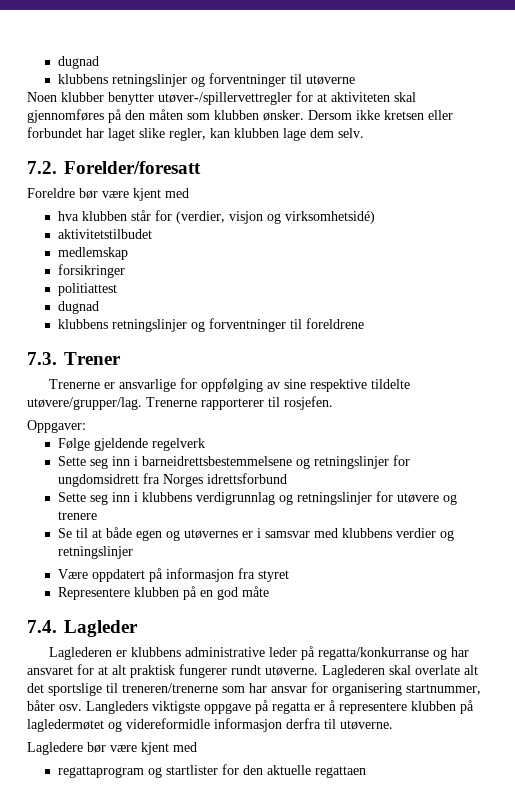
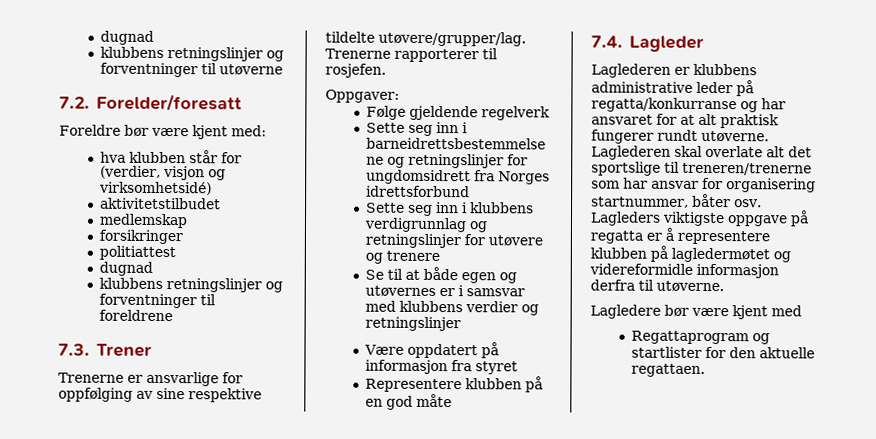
- Noen klubber benytter utøver-/spillervettregler for at aktiviteten skal gjennomføres på den måten som klubben ønsker. Dersom ikke kretsen eller forbundet har laget slike regler, kan klubben lage dem selv.
- Foreldre bør være kjent med
+ Foreldre bør være kjent med:
- Langleders viktigste oppgave på regatta er å representere klubben på lagledermøtet og videreformidle informasjon derfra til utøverne.
+ Lagleders viktigste oppgave på regatta er å representere klubben på lagledermøtet og videreformidle informasjon derfra til utøverne.
- regattaprogram og startlister for den aktuelle regattaen
+ Regattaprogram og startlister for den aktuelle regattaen.

